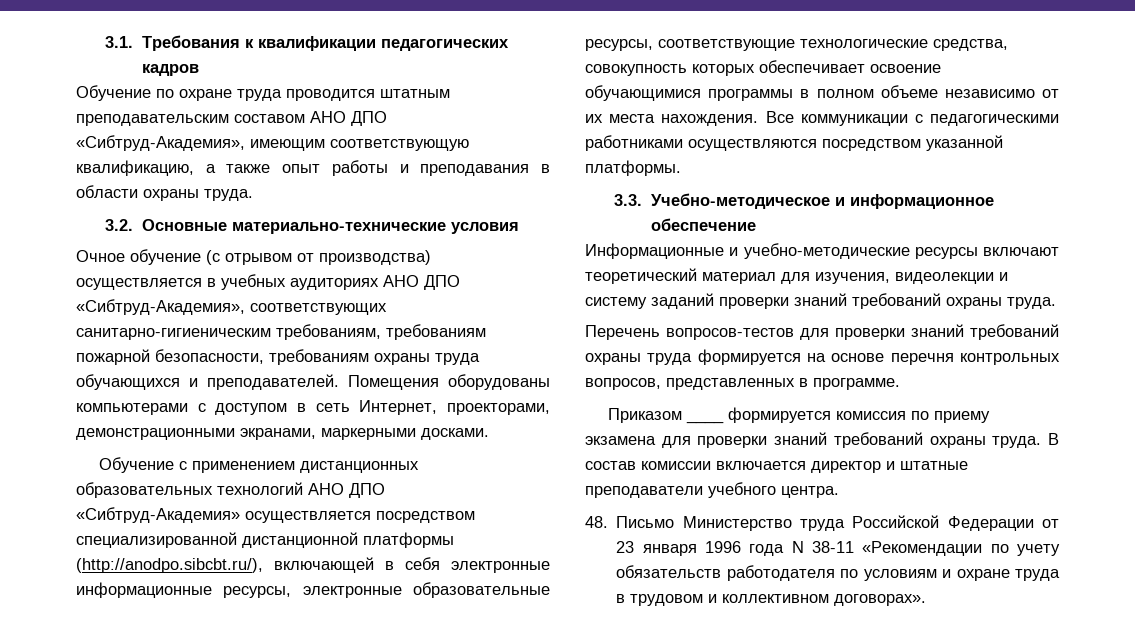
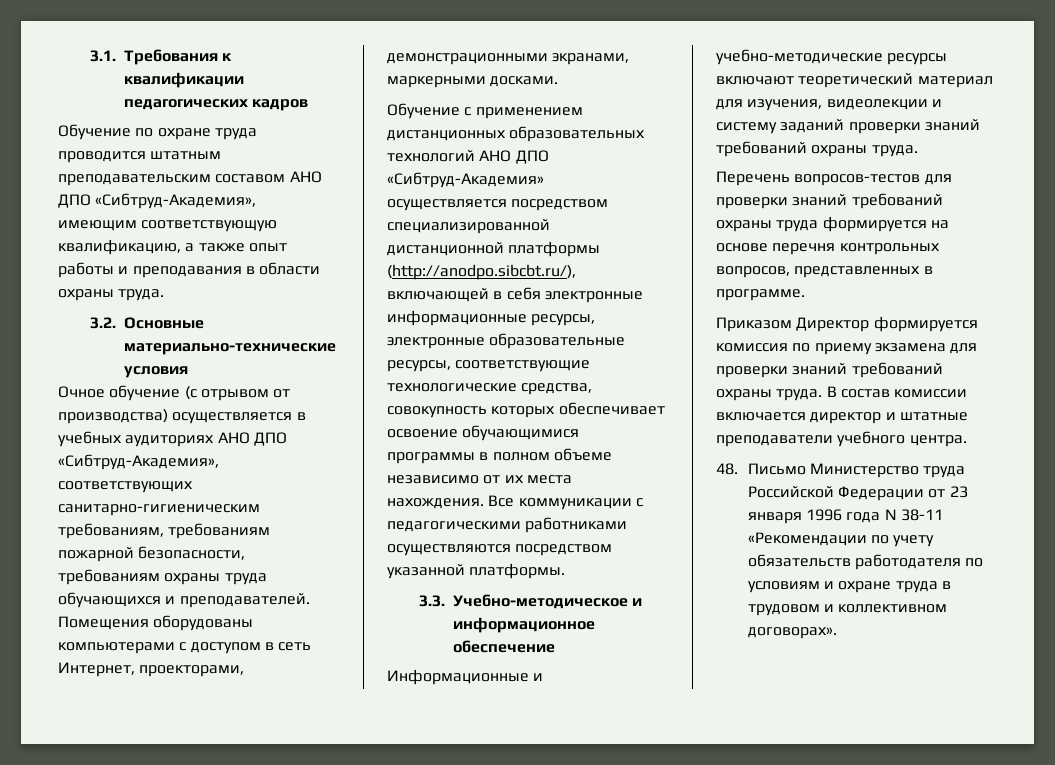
- Приказом ____ формируется комиссия по приему экзамена для проверки знаний требований охраны труда.
+ Приказом Директор формируется комиссия по приему экзамена для проверки знаний требований охраны труда.

